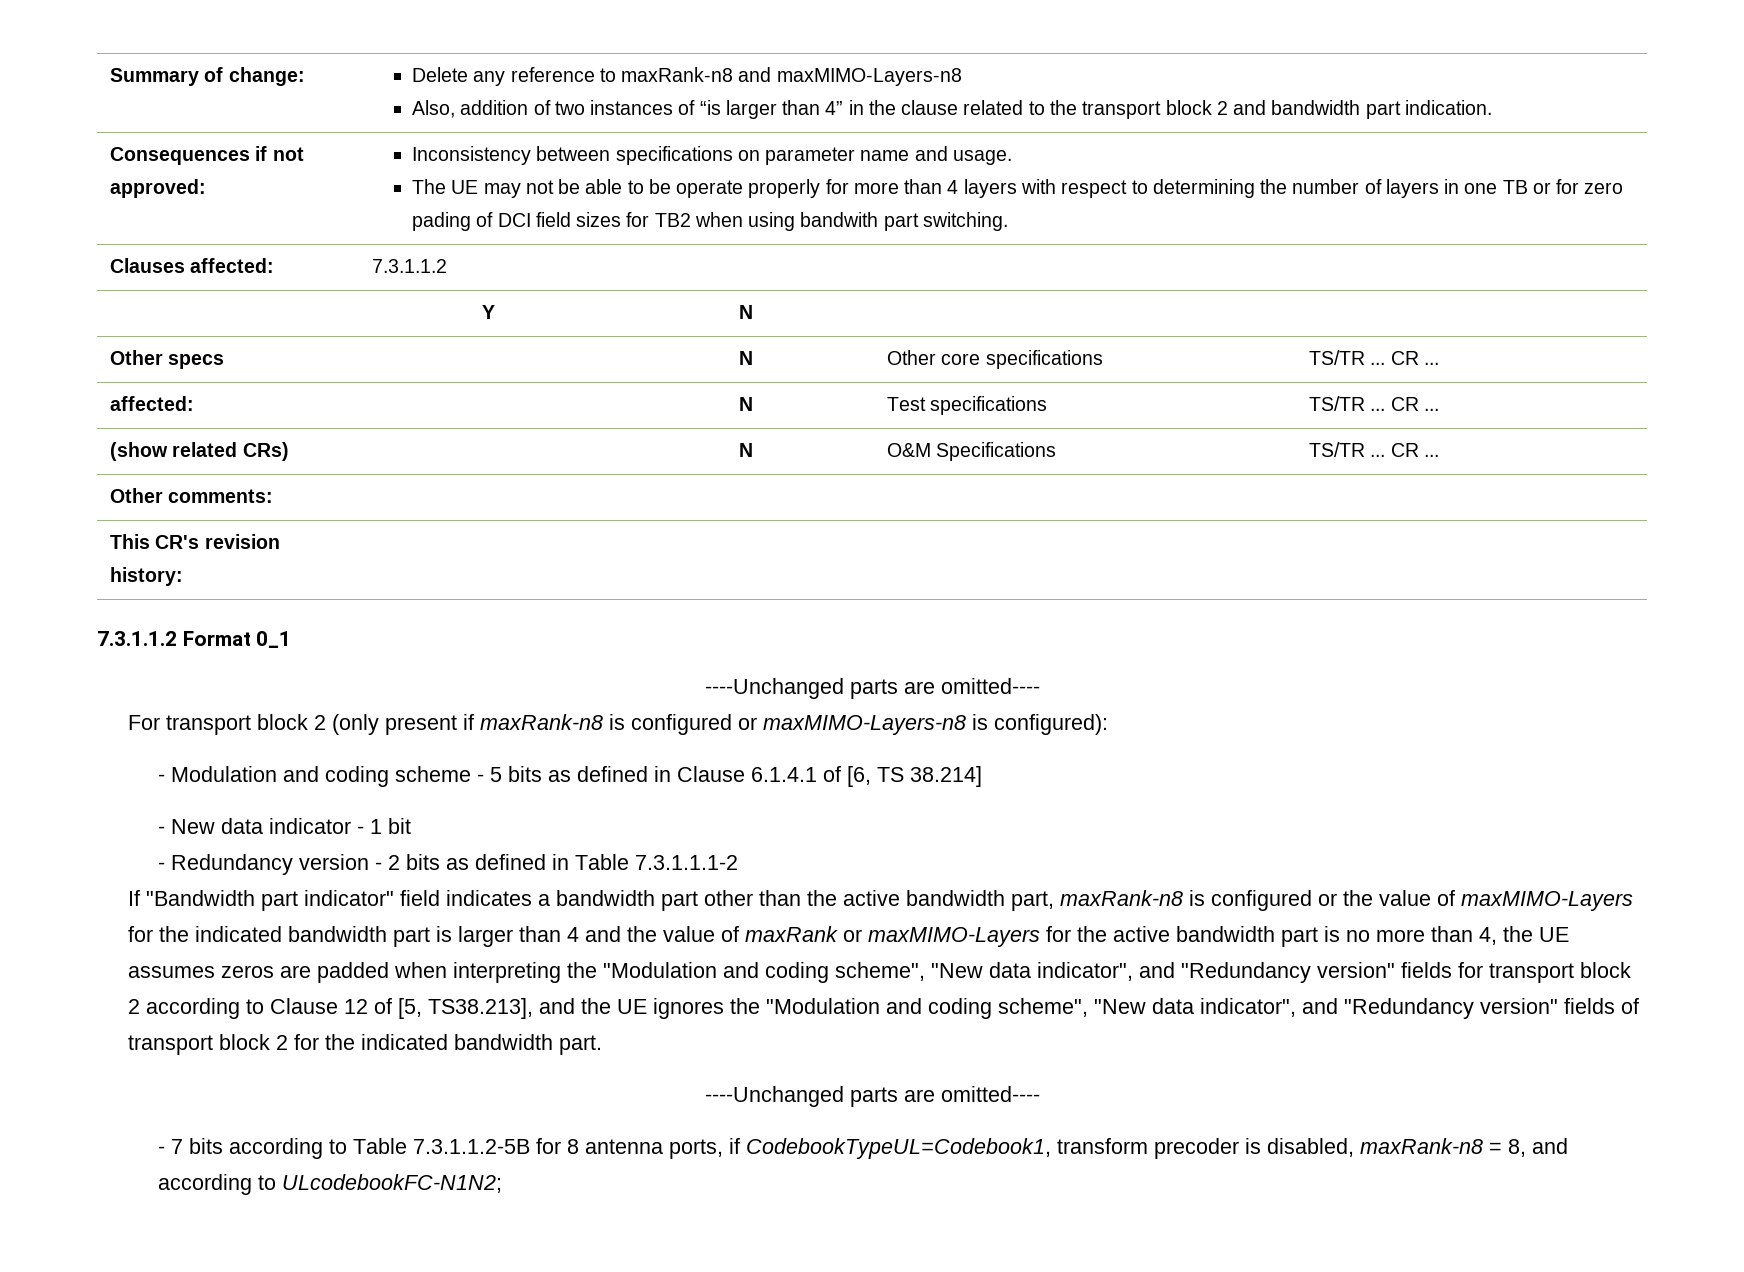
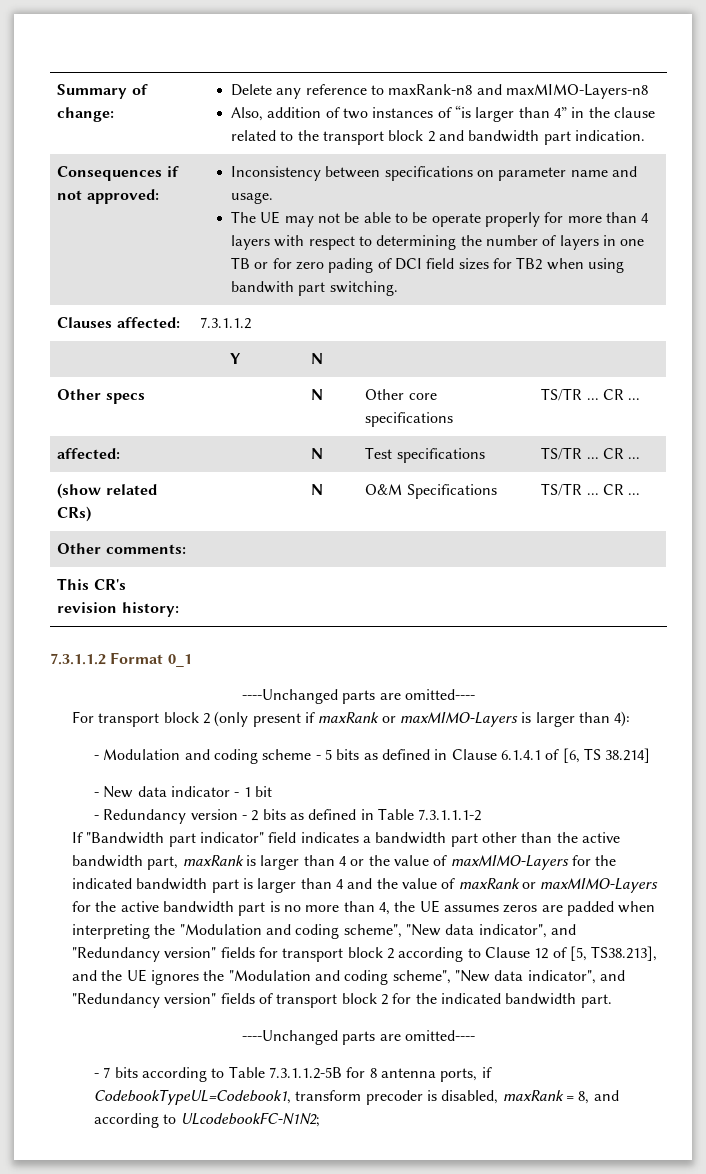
- For transport block 2 (only present if maxRank-n8 is configured or maxMIMO-Layers-n8 is configured):
+ For transport block 2 (only present if maxRank or maxMIMO-Layers is larger than 4):
- If "Bandwidth part indicator" field indicates a bandwidth part other than the active bandwidth part, maxRank-n8 is configured or the value of maxMIMO-Layers for the indicated bandwidth part is larger than 4 and the value of maxRank or maxMIMO-Layers for the active bandwidth part is no more than 4, the UE assumes zeros are padded when interpreting the "Modulation and coding scheme", "New data indicator", and "Redundancy version" fields for transport block 2 according to Clause 12 of [5, TS38.213], and the UE ignores the "Modulation and coding scheme", "New data indicator", and "Redundancy version" fields of transport block 2 for the indicated bandwidth part.
+ If "Bandwidth part indicator" field indicates a bandwidth part other than the active bandwidth part, maxRank is larger than 4 or the value of maxMIMO-Layers for the indicated bandwidth part is larger than 4 and the value of maxRank or maxMIMO-Layers for the active bandwidth part is no more than 4, the UE assumes zeros are padded when interpreting the "Modulation and coding scheme", "New data indicator", and "Redundancy version" fields for transport block 2 according to Clause 12 of [5, TS38.213], and the UE ignores the "Modulation and coding scheme", "New data indicator", and "Redundancy version" fields of transport block 2 for the indicated bandwidth part.
- - 7 bits according to Table 7.3.1.1.2-5B for 8 antenna ports, if CodebookTypeUL=Codebook1, transform precoder is disabled, maxRank-n8 = 8, and according to ULcodebookFC-N1N2;
+ - 7 bits according to Table 7.3.1.1.2-5B for 8 antenna ports, if CodebookTypeUL=Codebook1, transform precoder is disabled, maxRank = 8, and according to ULcodebookFC-N1N2;

